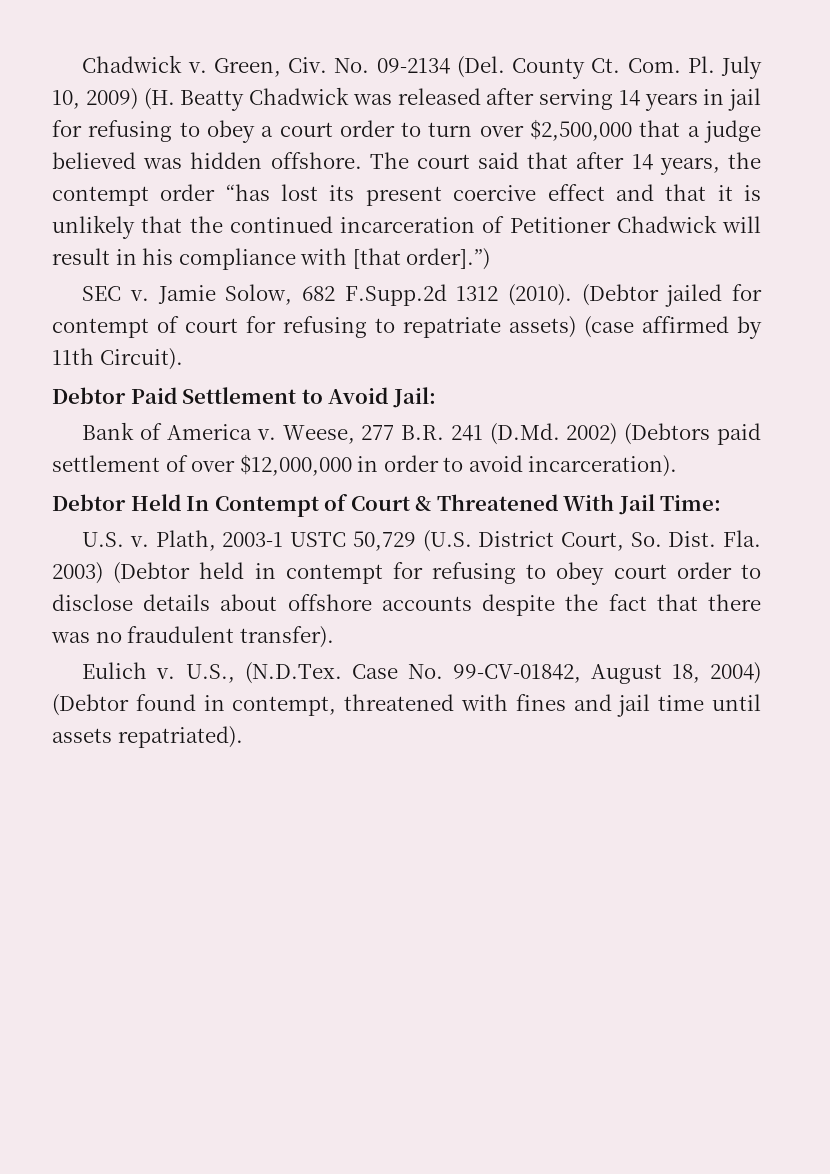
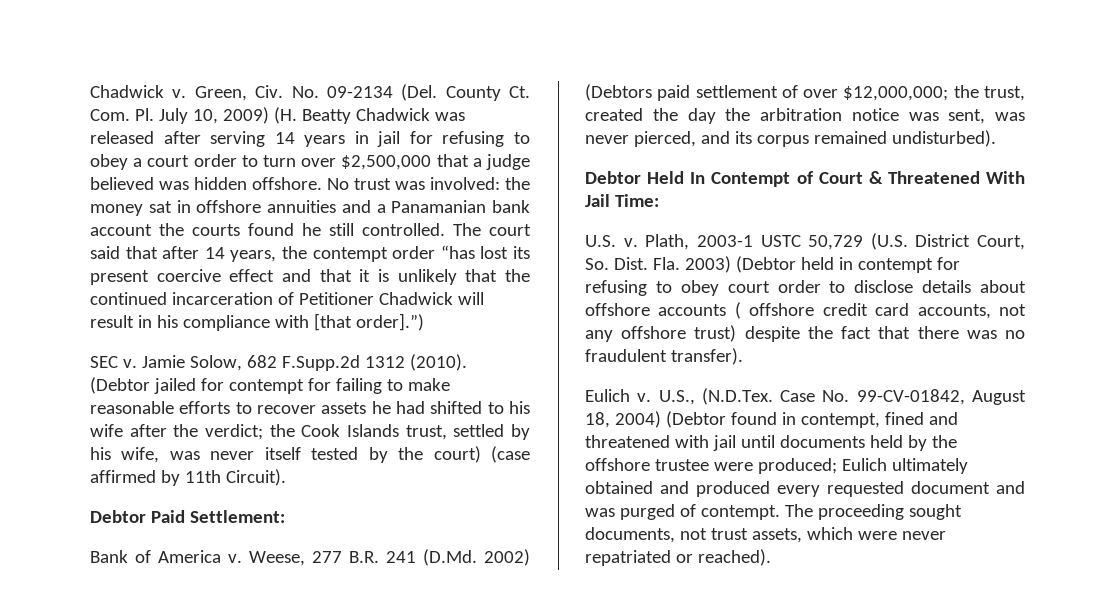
+ No trust was involved: the money sat in offshore annuities and a Panamanian bank account the courts found he still controlled.
- (Debtor jailed for contempt of court for refusing to repatriate assets) (case affirmed by 11th Circuit).
+ (Debtor jailed for contempt for failing to make reasonable efforts to recover assets he had shifted to his wife after the verdict; the Cook Islands trust, settled by his wife, was never itself tested by the court) (case affirmed by 11th Circuit).
- Debtor Paid Settlement to Avoid Jail:
+ Debtor Paid Settlement:
- Weese, 277 B.R. 241 (D.Md. 2002) (Debtors paid settlement of over $12,000,000 in order to avoid incarceration).
+ Weese, 277 B.R. 241 (D.Md. 2002) (Debtors paid settlement of over $12,000,000; the trust, created the day the arbitration notice was sent, was never pierced, and its corpus remained undisturbed).
- Fla. 2003) (Debtor held in contempt for refusing to obey court order to disclose details about offshore accounts despite the fact that there was no fraudulent transfer).
+ Fla. 2003) (Debtor held in contempt for refusing to obey court order to disclose details about offshore accounts ( offshore credit card accounts, not any offshore trust) despite the fact that there was no fraudulent transfer).
- U.S., (N.D.Tex. Case No. 99-CV-01842, August 18, 2004) (Debtor found in contempt, threatened with fines and jail time until assets repatriated).
+ U.S., (N.D.Tex. Case No. 99-CV-01842, August 18, 2004) (Debtor found in contempt, fined and threatened with jail until documents held by the offshore trustee were produced; Eulich ultimately obtained and produced every requested document and was purged of contempt. The proceeding sought documents, not trust assets, which were never repatriated or reached).

